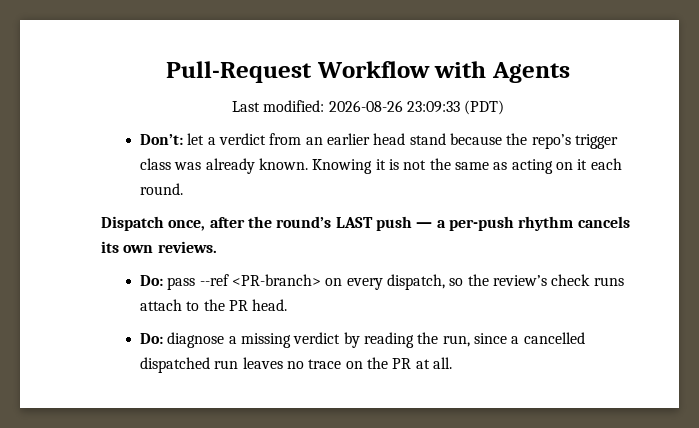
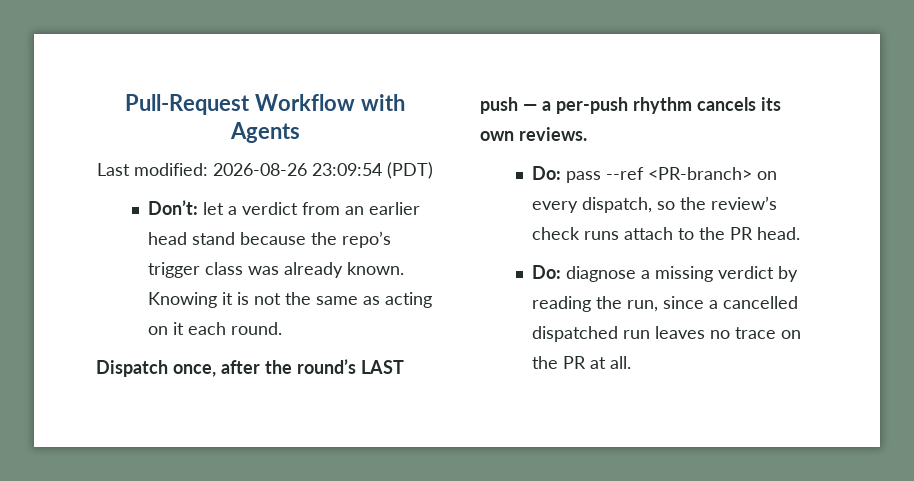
- Last modified: 2026-08-26 23:09:33 (PDT)
+ Last modified: 2026-08-26 23:09:54 (PDT)

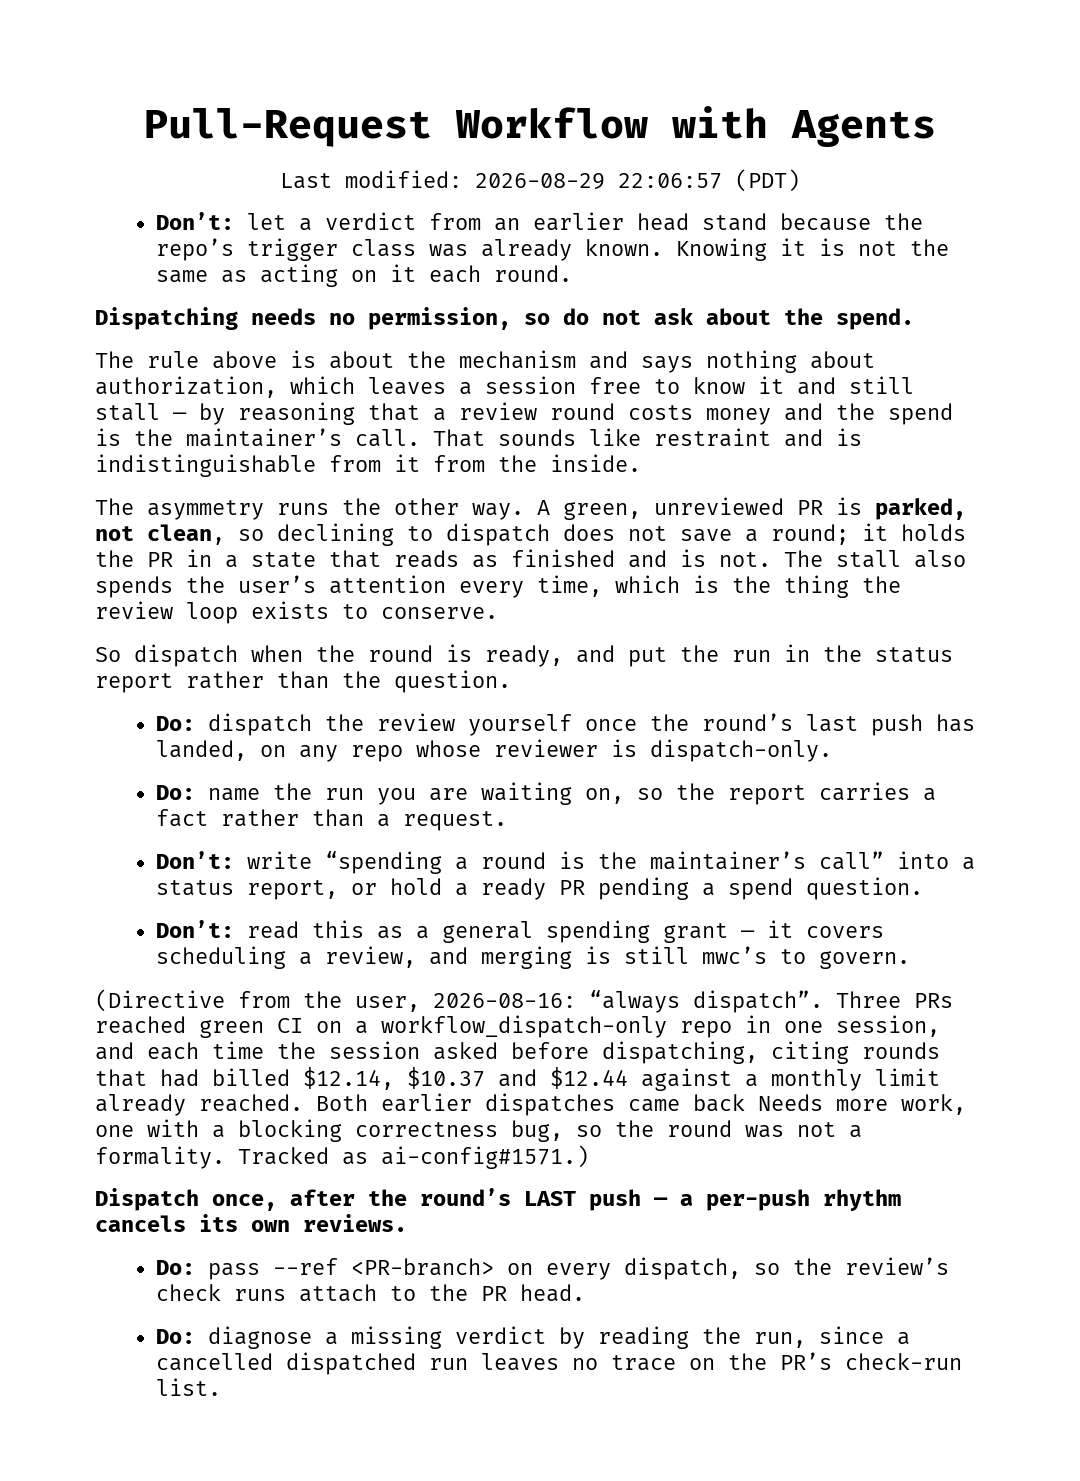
- Last modified: 2026-08-26 23:09:54 (PDT)
+ Last modified: 2026-08-29 22:06:57 (PDT)
+ Dispatching needs no permission, so do not ask about the spend.
+ The rule above is about the mechanism and says nothing about authorization, which leaves a session free to know it and still stall — by reasoning that a review round costs money and the spend is the maintainer’s call. That sounds like restraint and is indistinguishable from it from the inside.
+ The asymmetry runs the other way. A green, unreviewed PR is parked, not clean, so declining to dispatch does not save a round; it holds the PR in a state that reads as finished and is not. The stall also spends the user’s attention every time, which is the thing the review loop exists to conserve.
+ So dispatch when the round is ready, and put the run in the status report rather than the question.
+ Do: dispatch the review yourself once the round’s last push has landed, on any repo whose reviewer is dispatch-only.
+ Do: name the run you are waiting on, so the report carries a fact rather than a request.
+ Don’t: write “spending a round is the maintainer’s call” into a status report, or hold a ready PR pending a spend question.
+ Don’t: read this as a general spending grant — it covers scheduling a review, and merging is still mwc’s to govern.
+ (Directive from the user, 2026-08-16: “always dispatch”. Three PRs reached green CI on a workflow_dispatch-only repo in one session, and each time the session asked before dispatching, citing rounds that had billed $12.14, $10.37 and $12.44 against a monthly limit already reached. Both earlier dispatches came back Needs more work, one with a blocking correctness bug, so the round was not a formality. Tracked as ai-config#1571.)
- Do: diagnose a missing verdict by reading the run, since a cancelled dispatched run leaves no trace on the PR at all.
+ Do: diagnose a missing verdict by reading the run, since a cancelled dispatched run leaves no trace on the PR’s check-run list.

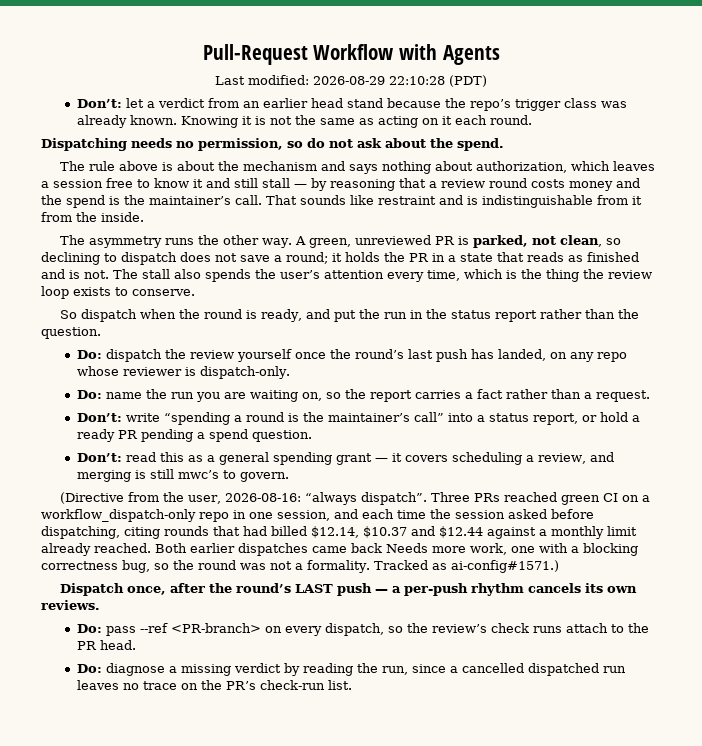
- Last modified: 2026-08-29 22:06:57 (PDT)
+ Last modified: 2026-08-29 22:10:28 (PDT)

